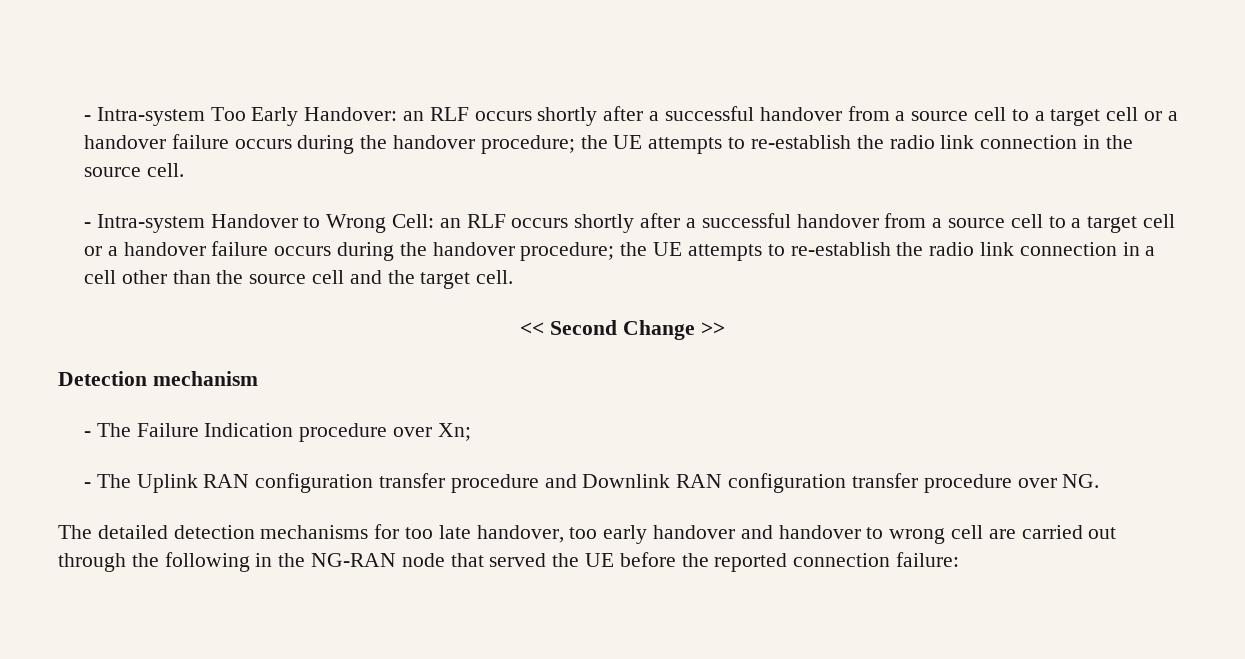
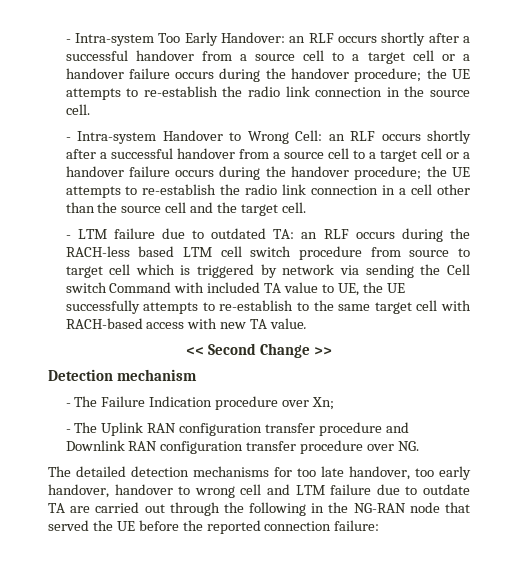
+ - LTM failure due to outdated TA: an RLF occurs during the RACH-less based LTM cell switch procedure from source to target cell which is triggered by network via sending the Cell switch Command with included TA value to UE, the UE successfully attempts to re-establish to the same target cell with RACH-based access with new TA value.
- The detailed detection mechanisms for too late handover, too early handover and handover to wrong cell are carried out through the following in the NG-RAN node that served the UE before the reported connection failure:
+ The detailed detection mechanisms for too late handover, too early handover, handover to wrong cell and LTM failure due to outdate TA are carried out through the following in the NG-RAN node that served the UE before the reported connection failure:

